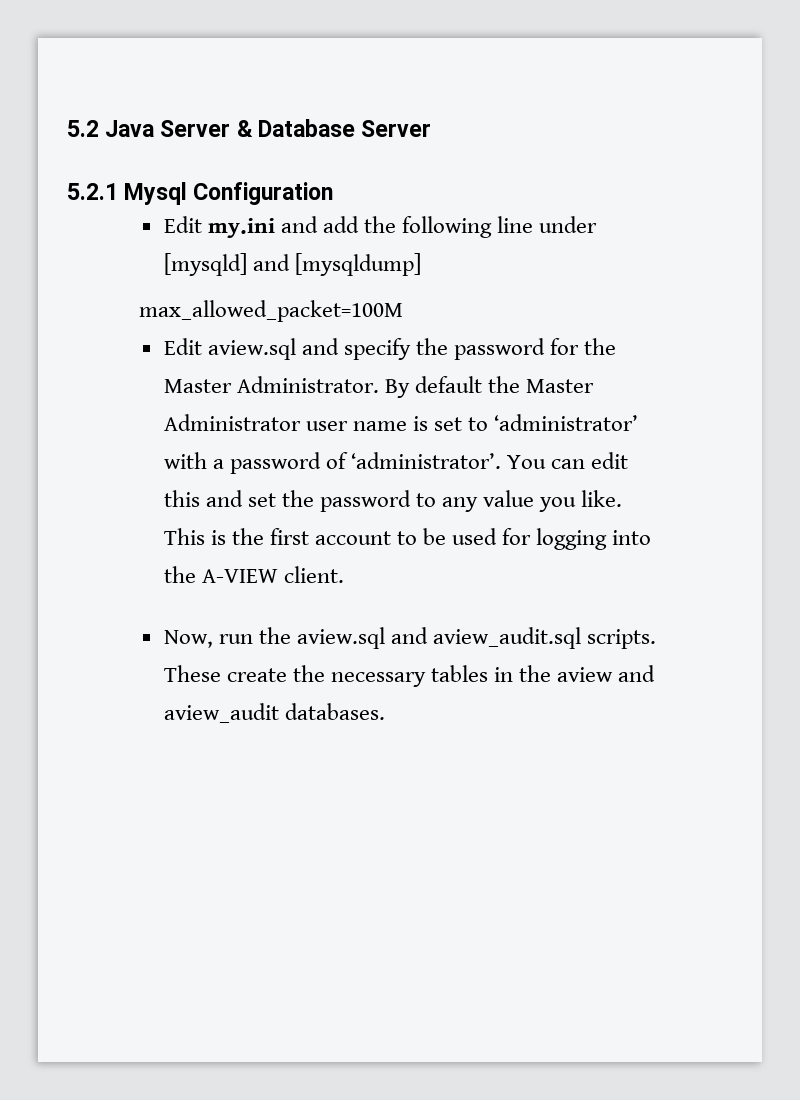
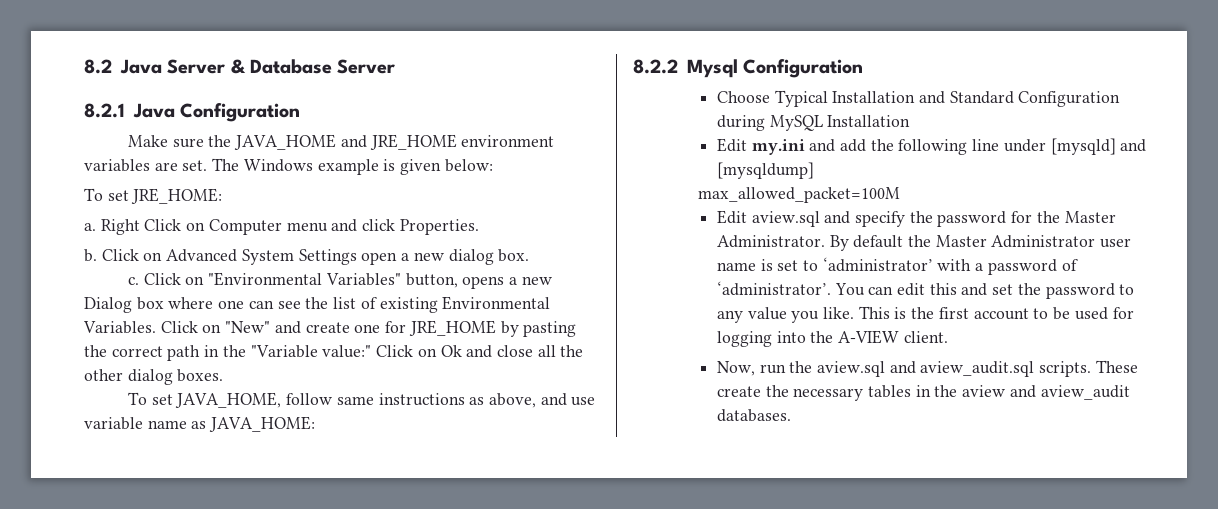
- 5.2 Java Server & Database Server
+ 8.2 Java Server & Database Server
- 5.2.1 Mysql Configuration
+ 8.2.1 Java Configuration
+ Make sure the JAVA_HOME and JRE_HOME environment variables are set. The Windows example is given below:
+ To set JRE_HOME:
+ a. Right Click on Computer menu and click Properties.
+ b. Click on Advanced System Settings open a new dialog box.
+ c. Click on "Environmental Variables" button, opens a new Dialog box where one can see the list of existing Environmental Variables. Click on "New" and create one for JRE_HOME by pasting the correct path in the "Variable value:" Click on Ok and close all the other dialog boxes.
+ To set JAVA_HOME, follow same instructions as above, and use variable name as JAVA_HOME:
+ 8.2.2 Mysql Configuration
+ Choose Typical Installation and Standard Configuration during MySQL Installation

